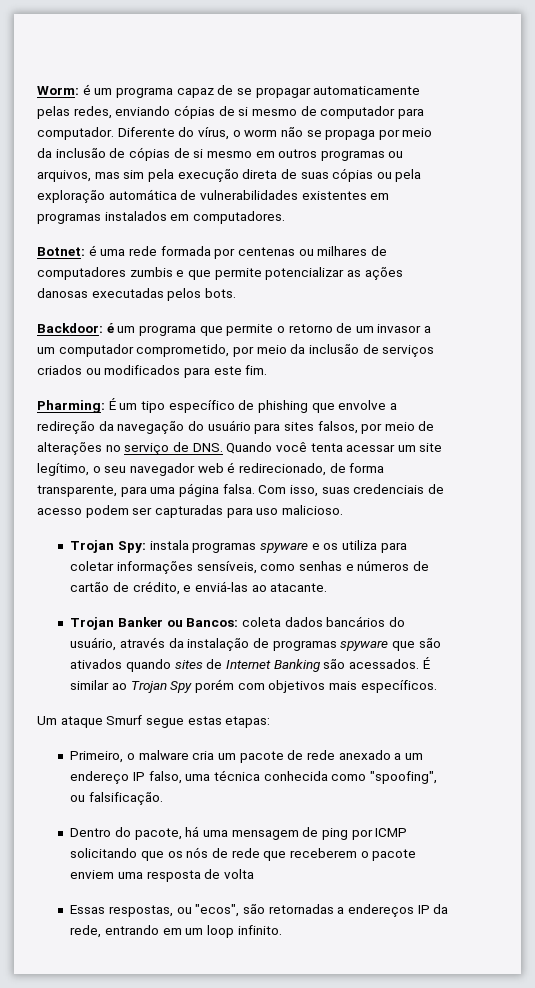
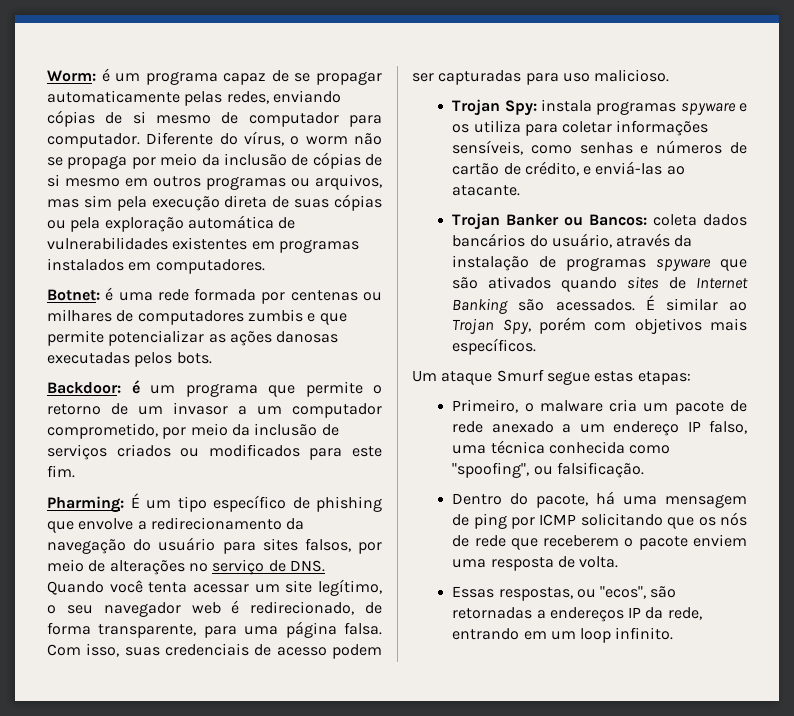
- Pharming: É um tipo específico de phishing que envolve a redireção da navegação do usuário para sites falsos, por meio de alterações no serviço de DNS. Quando você tenta acessar um site legítimo, o seu navegador web é redirecionado, de forma transparente, para uma página falsa.
+ Pharming: É um tipo específico de phishing que envolve a redirecionamento da navegação do usuário para sites falsos, por meio de alterações no serviço de DNS. Quando você tenta acessar um site legítimo, o seu navegador web é redirecionado, de forma transparente, para uma página falsa.
- É similar ao Trojan Spy porém com objetivos mais específicos.
+ É similar ao Trojan Spy, porém com objetivos mais específicos.
- Dentro do pacote, há uma mensagem de ping por ICMP solicitando que os nós de rede que receberem o pacote enviem uma resposta de volta
+ Dentro do pacote, há uma mensagem de ping por ICMP solicitando que os nós de rede que receberem o pacote enviem uma resposta de volta.

